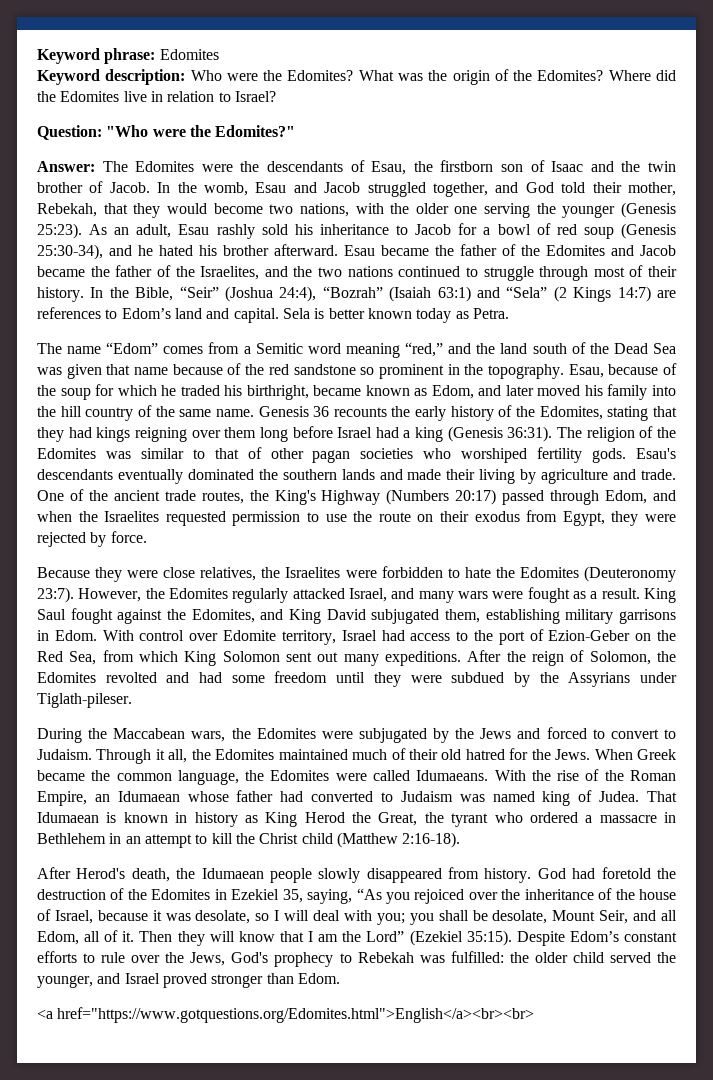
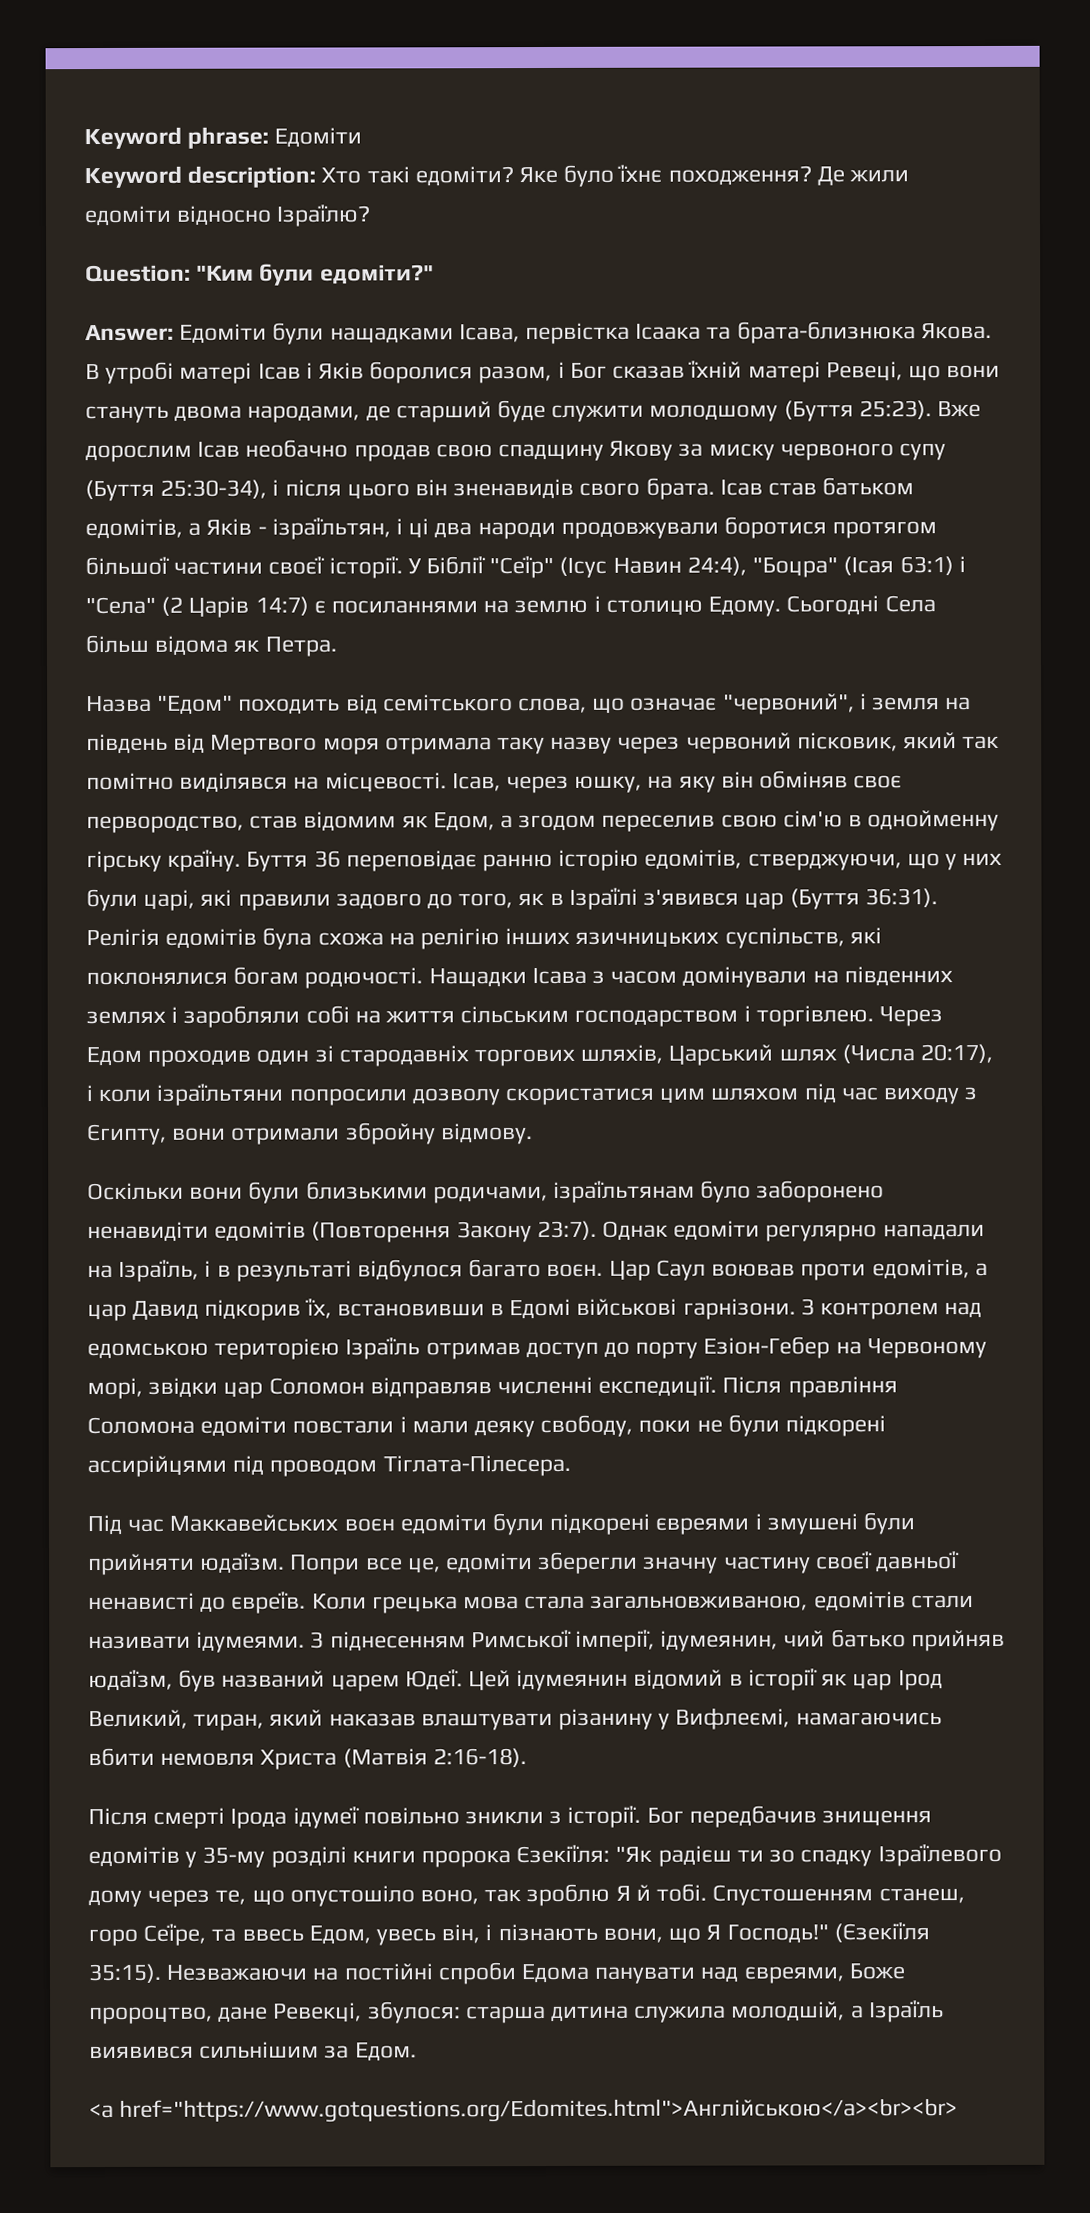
- Keyword phrase: Edomites
+ Keyword phrase: Едоміти
- Keyword description: Who were the Edomites? What was the origin of the Edomites? Where did the Edomites live in relation to Israel?
- Question: "Who were the Edomites?"
- Answer: The Edomites were the descendants of Esau, the firstborn son of Isaac and the twin brother of Jacob. In the womb, Esau and Jacob struggled together, and God told their mother, Rebekah, that they would become two nations, with the older one serving the younger (Genesis 25:23). As an adult, Esau rashly sold his inheritance to Jacob for a bowl of red soup (Genesis 25:30-34), and he hated his brother afterward. Esau became the father of the Edomites and Jacob became the father of the Israelites, and the two nations continued to struggle through most of their history. In the Bible, “Seir” (Joshua 24:4), “Bozrah” (Isaiah 63:1) and “Sela” (2 Kings 14:7) are references to Edom’s land and capital. Sela is better known today as Petra.
- The name “Edom” comes from a Semitic word meaning “red,” and the land south of the Dead Sea was given that name because of the red sandstone so prominent in the topography. Esau, because of the soup for which he traded his birthright, became known as Edom, and later moved his family into the hill country of the same name. Genesis 36 recounts the early history of the Edomites, stating that they had kings reigning over them long before Israel had a king (Genesis 36:31). The religion of the Edomites was similar to that of other pagan societies who worshiped fertility gods. Esau's descendants eventually dominated the southern lands and made their living by agriculture and trade. One of the ancient trade routes, the King's Highway (Numbers 20:17) passed through Edom, and when the Israelites requested permission to use the route on their exodus from Egypt, they were rejected by force.
- Because they were close relatives, the Israelites were forbidden to hate the Edomites (Deuteronomy 23:7). However, the Edomites regularly attacked Israel, and many wars were fought as a result. King Saul fought against the Edomites, and King David subjugated them, establishing military garrisons in Edom. With control over Edomite territory, Israel had access to the port of Ezion-Geber on the Red Sea, from which King Solomon sent out many expeditions. After the reign of Solomon, the Edomites revolted and had some freedom until they were subdued by the Assyrians under Tiglath-pileser.
- During the Maccabean wars, the Edomites were subjugated by the Jews and forced to convert to Judaism. Through it all, the Edomites maintained much of their old hatred for the Jews. When Greek became the common language, the Edomites were called Idumaeans. With the rise of the Roman Empire, an Idumaean whose father had converted to Judaism was named king of Judea. That Idumaean is known in history as King Herod the Great, the tyrant who ordered a massacre in Bethlehem in an attempt to kill the Christ child (Matthew 2:16-18).
- After Herod's death, the Idumaean people slowly disappeared from history. God had foretold the destruction of the Edomites in Ezekiel 35, saying, “As you rejoiced over the inheritance of the house of Israel, because it was desolate, so I will deal with you; you shall be desolate, Mount Seir, and all Edom, all of it. Then they will know that I am the Lord” (Ezekiel 35:15). Despite Edom’s constant efforts to rule over the Jews, God's prophecy to Rebekah was fulfilled: the older child served the younger, and Israel proved stronger than Edom.
+ Keyword description: Хто такі едоміти? Яке було їхнє походження? Де жили едоміти відносно Ізраїлю?
+ Question: "Ким були едоміти?"
+ Answer: Едоміти були нащадками Ісава, первістка Ісаака та брата-близнюка Якова. В утробі матері Ісав і Яків боролися разом, і Бог сказав їхній матері Ревеці, що вони стануть двома народами, де старший буде служити молодшому (Буття 25:23). Вже дорослим Ісав необачно продав свою спадщину Якову за миску червоного супу (Буття 25:30-34), і після цього він зненавидів свого брата. Ісав став батьком едомітів, а Яків - ізраїльтян, і ці два народи продовжували боротися протягом більшої частини своєї історії. У Біблії "Сеїр" (Ісус Навин 24:4), "Боцра" (Ісая 63:1) і "Села" (2 Царів 14:7) є посиланнями на землю і столицю Едому. Сьогодні Села більш відома як Петра.
+ Назва "Едом" походить від семітського слова, що означає "червоний", і земля на південь від Мертвого моря отримала таку назву через червоний пісковик, який так помітно виділявся на місцевості. Ісав, через юшку, на яку він обміняв своє первородство, став відомим як Едом, а згодом переселив свою сім'ю в однойменну гірську країну. Буття 36 переповідає ранню історію едомітів, стверджуючи, що у них були царі, які правили задовго до того, як в Ізраїлі з'явився цар (Буття 36:31). Релігія едомітів була схожа на релігію інших язичницьких суспільств, які поклонялися богам родючості. Нащадки Ісава з часом домінували на південних землях і заробляли собі на життя сільським господарством і торгівлею. Через Едом проходив один зі стародавніх торгових шляхів, Царський шлях (Числа 20:17), і коли ізраїльтяни попросили дозволу скористатися цим шляхом під час виходу з Єгипту, вони отримали збройну відмову.
+ Оскільки вони були близькими родичами, ізраїльтянам було заборонено ненавидіти едомітів (Повторення Закону 23:7). Однак едоміти регулярно нападали на Ізраїль, і в результаті відбулося багато воєн. Цар Саул воював проти едомітів, а цар Давид підкорив їх, встановивши в Едомі військові гарнізони. З контролем над едомською територією Ізраїль отримав доступ до порту Езіон-Гебер на Червоному морі, звідки цар Соломон відправляв численні експедиції. Після правління Соломона едоміти повстали і мали деяку свободу, поки не були підкорені ассирійцями під проводом Тіглата-Пілесера.
+ Під час Маккавейських воєн едоміти були підкорені євреями і змушені були прийняти юдаїзм. Попри все це, едоміти зберегли значну частину своєї давньої ненависті до євреїв. Коли грецька мова стала загальновживаною, едомітів стали називати ідумеями. З піднесенням Римської імперії, ідумеянин, чий батько прийняв юдаїзм, був названий царем Юдеї. Цей ідумеянин відомий в історії як цар Ірод Великий, тиран, який наказав влаштувати різанину у Вифлеємі, намагаючись вбити немовля Христа (Матвія 2:16-18).
+ Після смерті Ірода ідумеї повільно зникли з історії. Бог передбачив знищення едомітів у 35-му розділі книги пророка Єзекіїля: "Як радієш ти зо спадку Ізраїлевого дому через те, що опустошіло воно, так зроблю Я й тобі. Спустошенням станеш, горо Сеїре, та ввесь Едом, увесь він, і пізнають вони, що Я Господь!" (Єзекіїля 35:15). Незважаючи на постійні спроби Едома панувати над євреями, Боже пророцтво, дане Ревекці, збулося: старша дитина служила молодшій, а Ізраїль виявився сильнішим за Едом.
- <a href="https://www.gotquestions.org/Edomites.html">English</a><br><br>
+ <a href="https://www.gotquestions.org/Edomites.html">Англійською</a><br><br>

